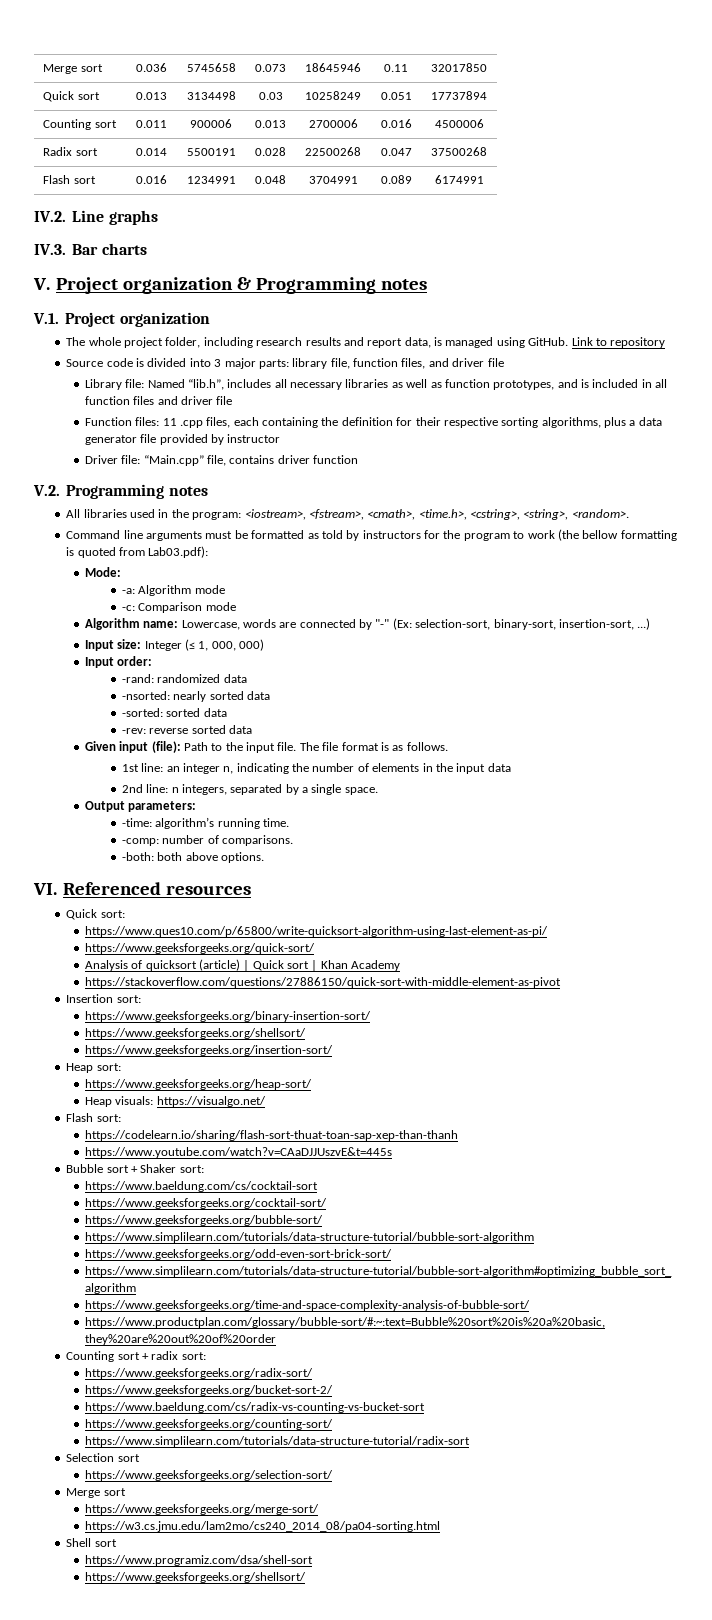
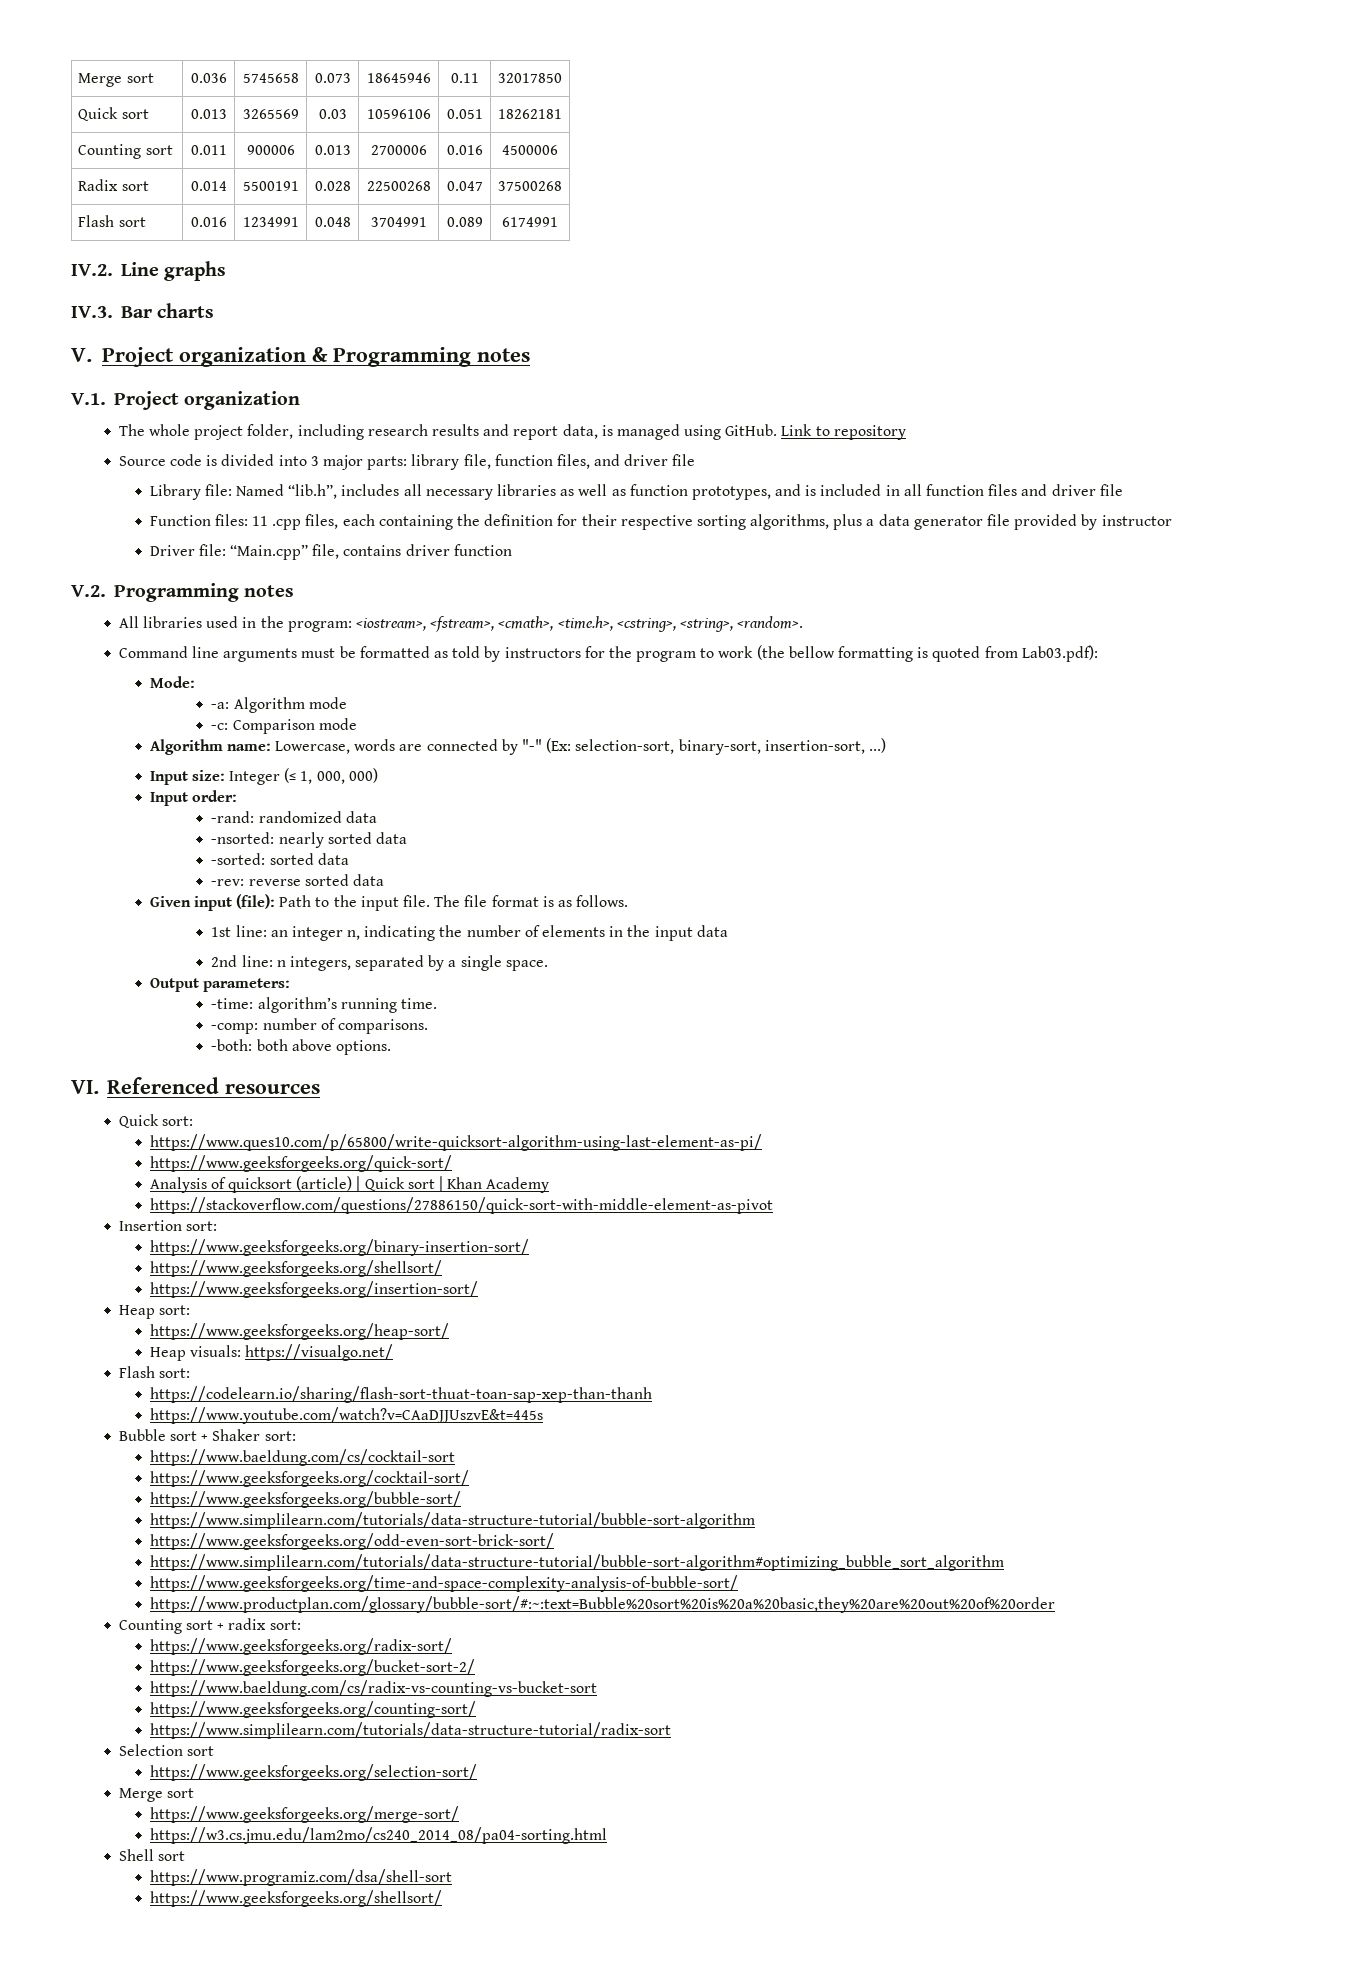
- Quick sort | 0.013 | 3134498 | 0.03 | 10258249 | 0.051 | 17737894
+ Quick sort | 0.013 | 3265569 | 0.03 | 10596106 | 0.051 | 18262181

